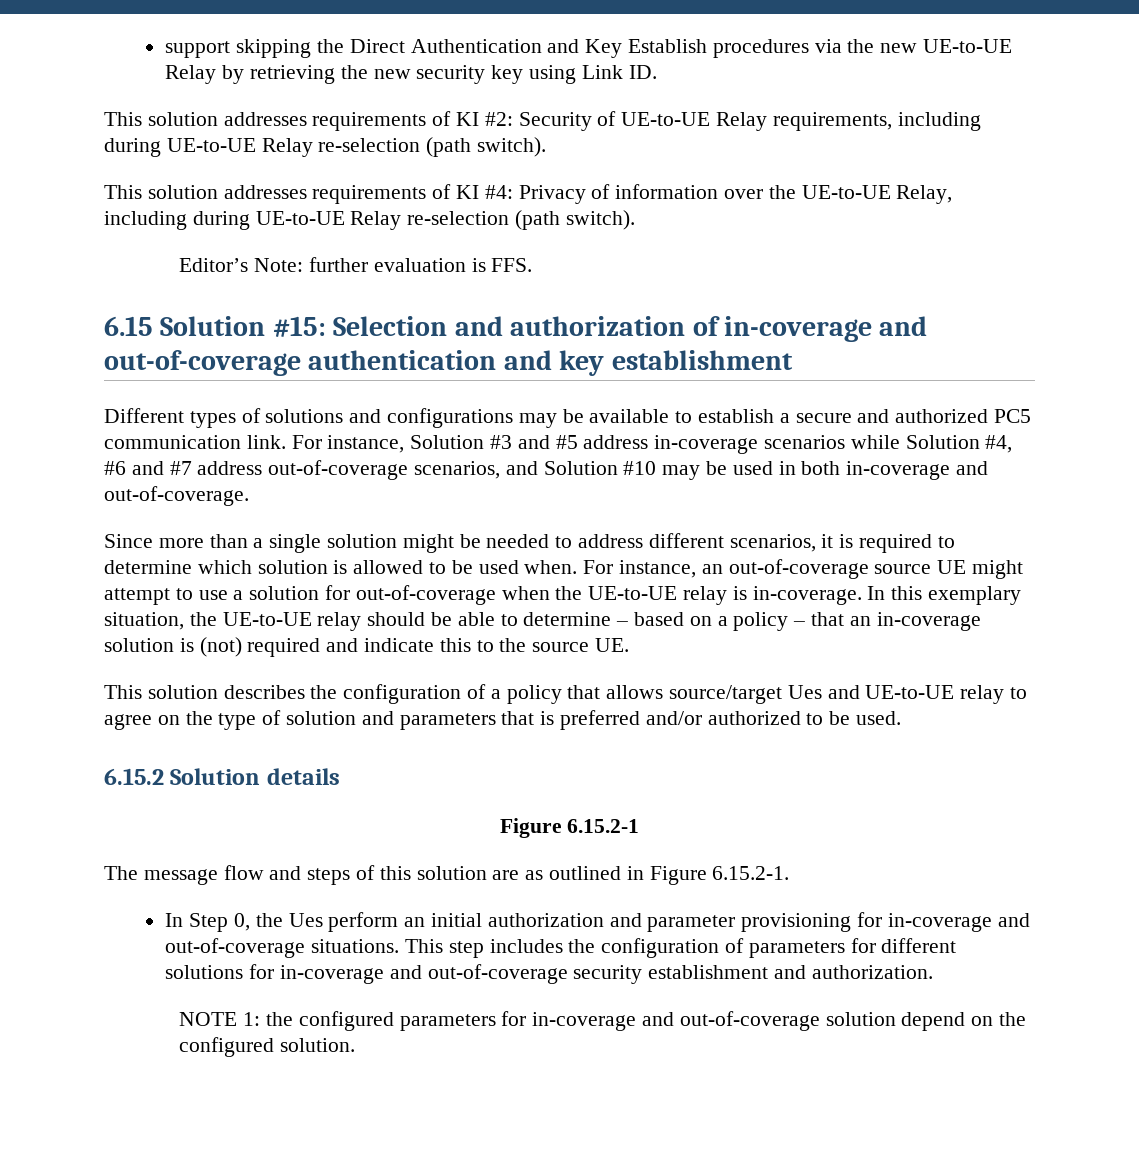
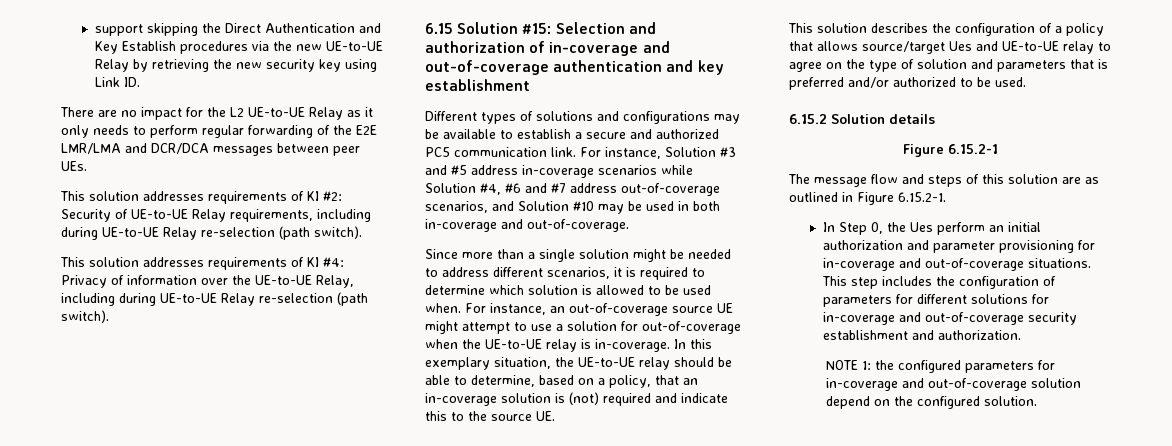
+ There are no impact for the L2 UE-to-UE Relay as it only needs to perform regular forwarding of the E2E LMR/LMA and DCR/DCA messages between peer UEs.
- Editor’s Note: further evaluation is FFS.
- In this exemplary situation, the UE-to-UE relay should be able to determine – based on a policy – that an in-coverage solution is (not) required and indicate this to the source UE.
+ In this exemplary situation, the UE-to-UE relay should be able to determine, based on a policy, that an in-coverage solution is (not) required and indicate this to the source UE.

